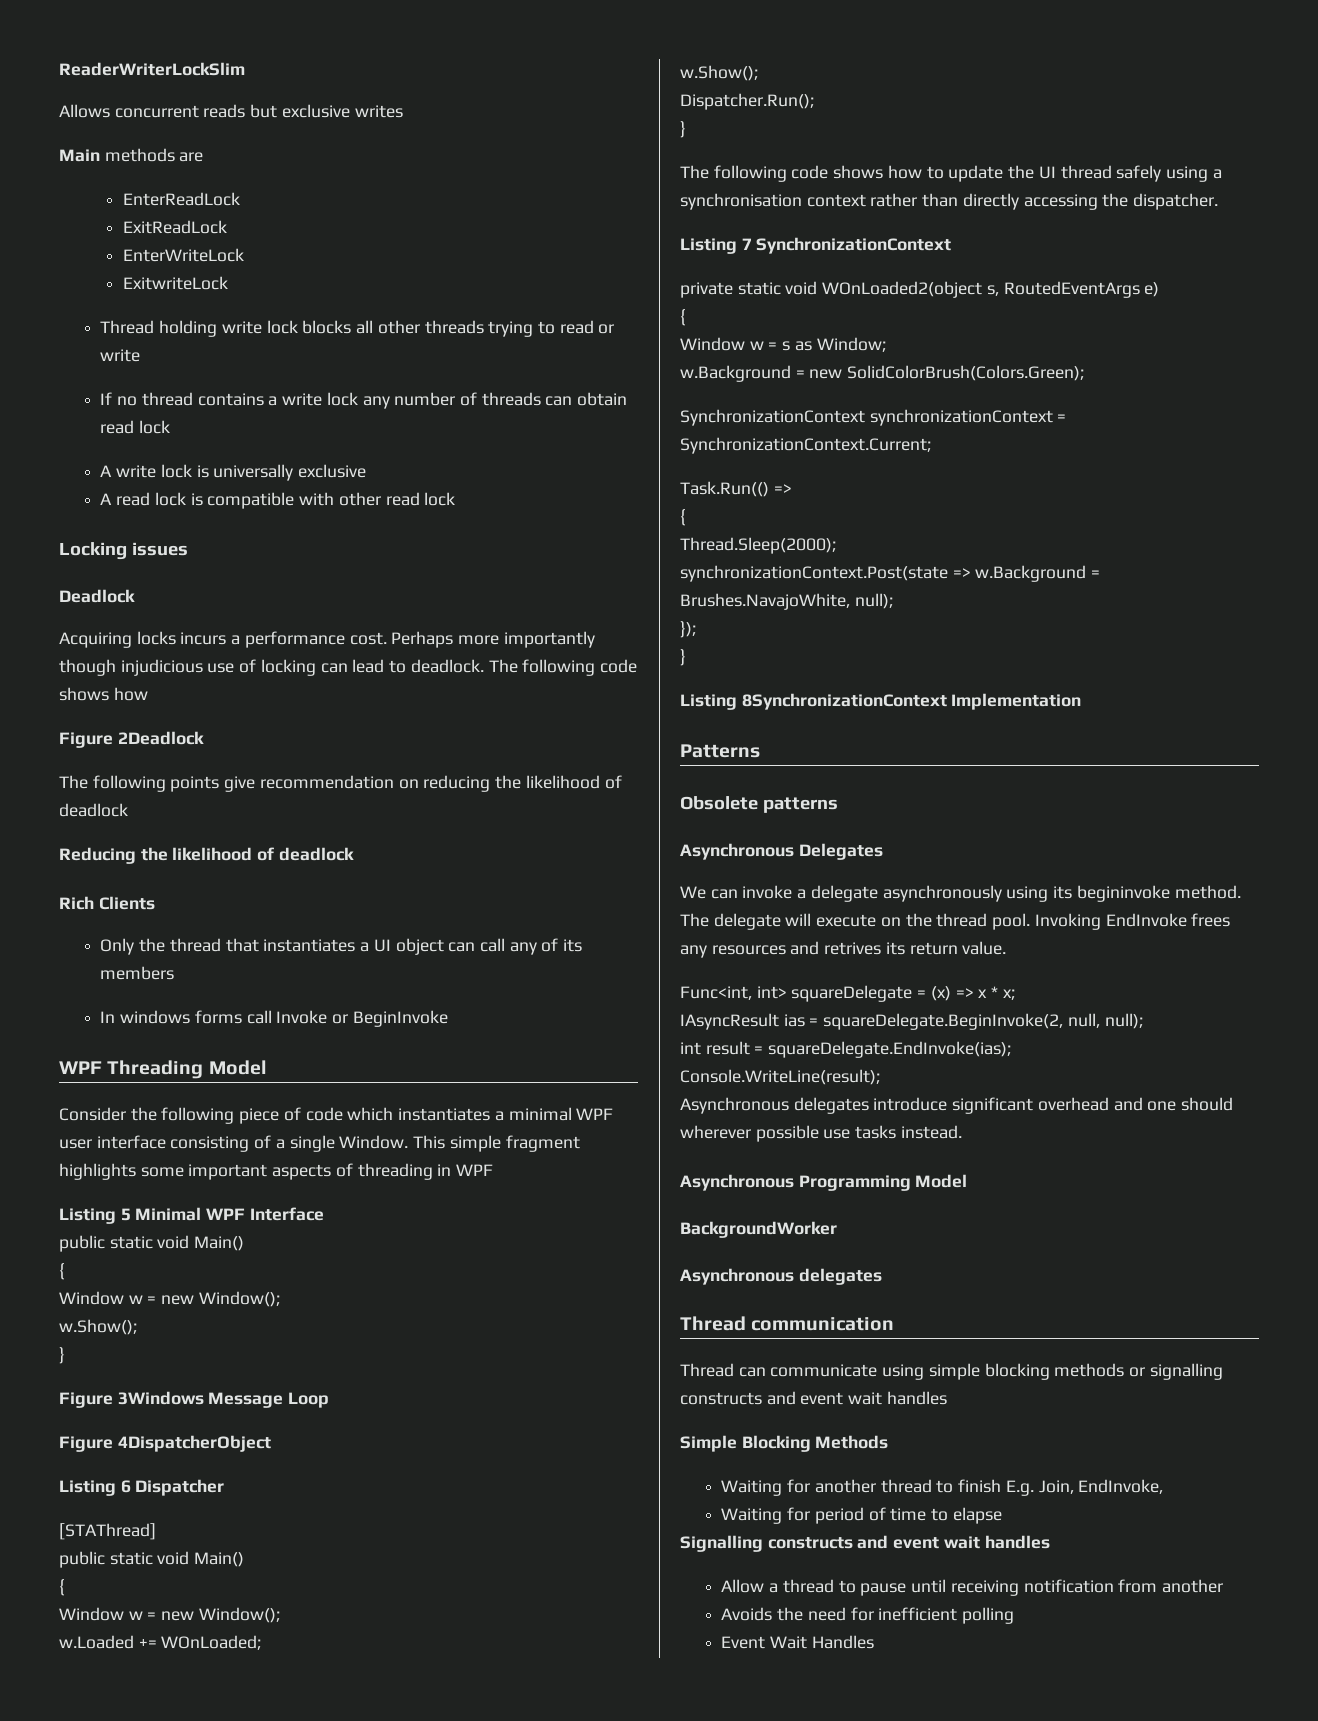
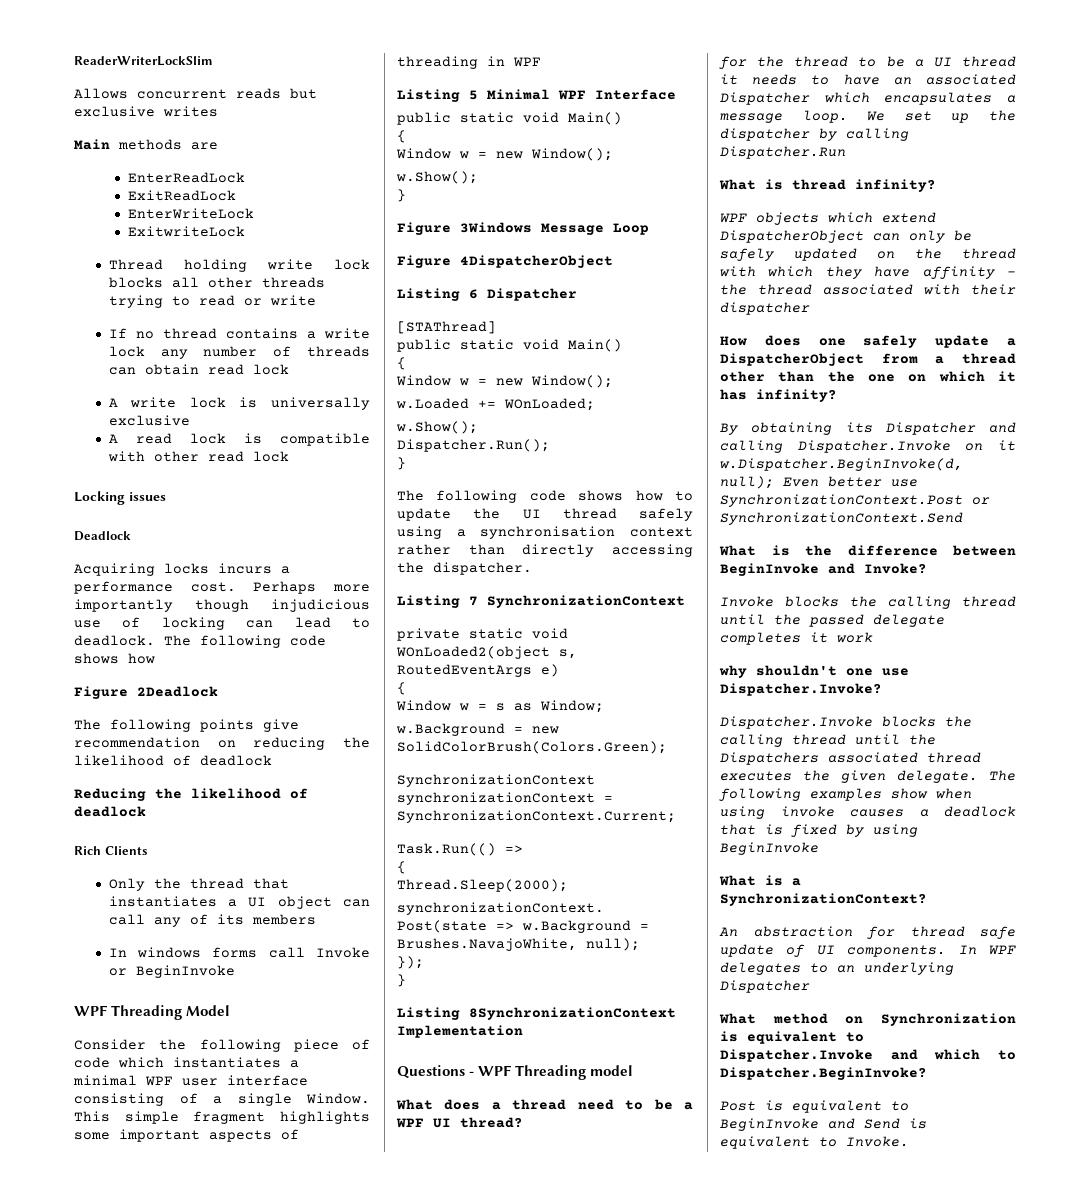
- Patterns
- Obsolete patterns
- Asynchronous Delegates
- We can invoke a delegate asynchronously using its begininvoke method. The delegate will execute on the thread pool. Invoking EndInvoke frees any resources and retrives its return value.
- Func<int, int> squareDelegate = (x) => x * x;
- IAsyncResult ias = squareDelegate.BeginInvoke(2, null, null);
- int result = squareDelegate.EndInvoke(ias);
- Console.WriteLine(result);
- Asynchronous delegates introduce significant overhead and one should wherever possible use tasks instead.
- Asynchronous Programming Model
- BackgroundWorker
- Asynchronous delegates
- Thread communication
- Thread can communicate using simple blocking methods or signalling constructs and event wait handles
- Simple Blocking Methods
- Waiting for another thread to finish E.g. Join, EndInvoke,
- Waiting for period of time to elapse
- Signalling constructs and event wait handles
- Allow a thread to pause until receiving notification from another
- Avoids the need for inefficient polling
- Event Wait Handles
+ Questions - WPF Threading model
+ What does a thread need to be a WPF UI thread?
+ for the thread to be a UI thread it needs to have an associated Dispatcher which encapsulates a message loop. We set up the dispatcher by calling Dispatcher.Run
+ What is thread infinity?
+ WPF objects which extend DispatcherObject can only be safely updated on the thread with which they have affinity - the thread associated with their dispatcher
+ How does one safely update a DispatcherObject from a thread other than the one on which it has infinity?
+ By obtaining its Dispatcher and calling Dispatcher.Invoke on it w.Dispatcher.BeginInvoke(d, null); Even better use SynchronizationContext.Post or SynchronizationContext.Send
+ What is the difference between BeginInvoke and Invoke?
+ Invoke blocks the calling thread until the passed delegate completes it work
+ why shouldn't one use Dispatcher.Invoke?
+ Dispatcher.Invoke blocks the calling thread until the Dispatchers associated thread executes the given delegate. The following examples show when using invoke causes a deadlock that is fixed by using BeginInvoke
+ What is a SynchronizationContext?
+ An abstraction for thread safe update of UI components. In WPF delegates to an underlying Dispatcher
+ What method on Synchronization is equivalent to Dispatcher.Invoke and which to Dispatcher.BeginInvoke?
+ Post is equivalent to BeginInvoke and Send is equivalent to Invoke.

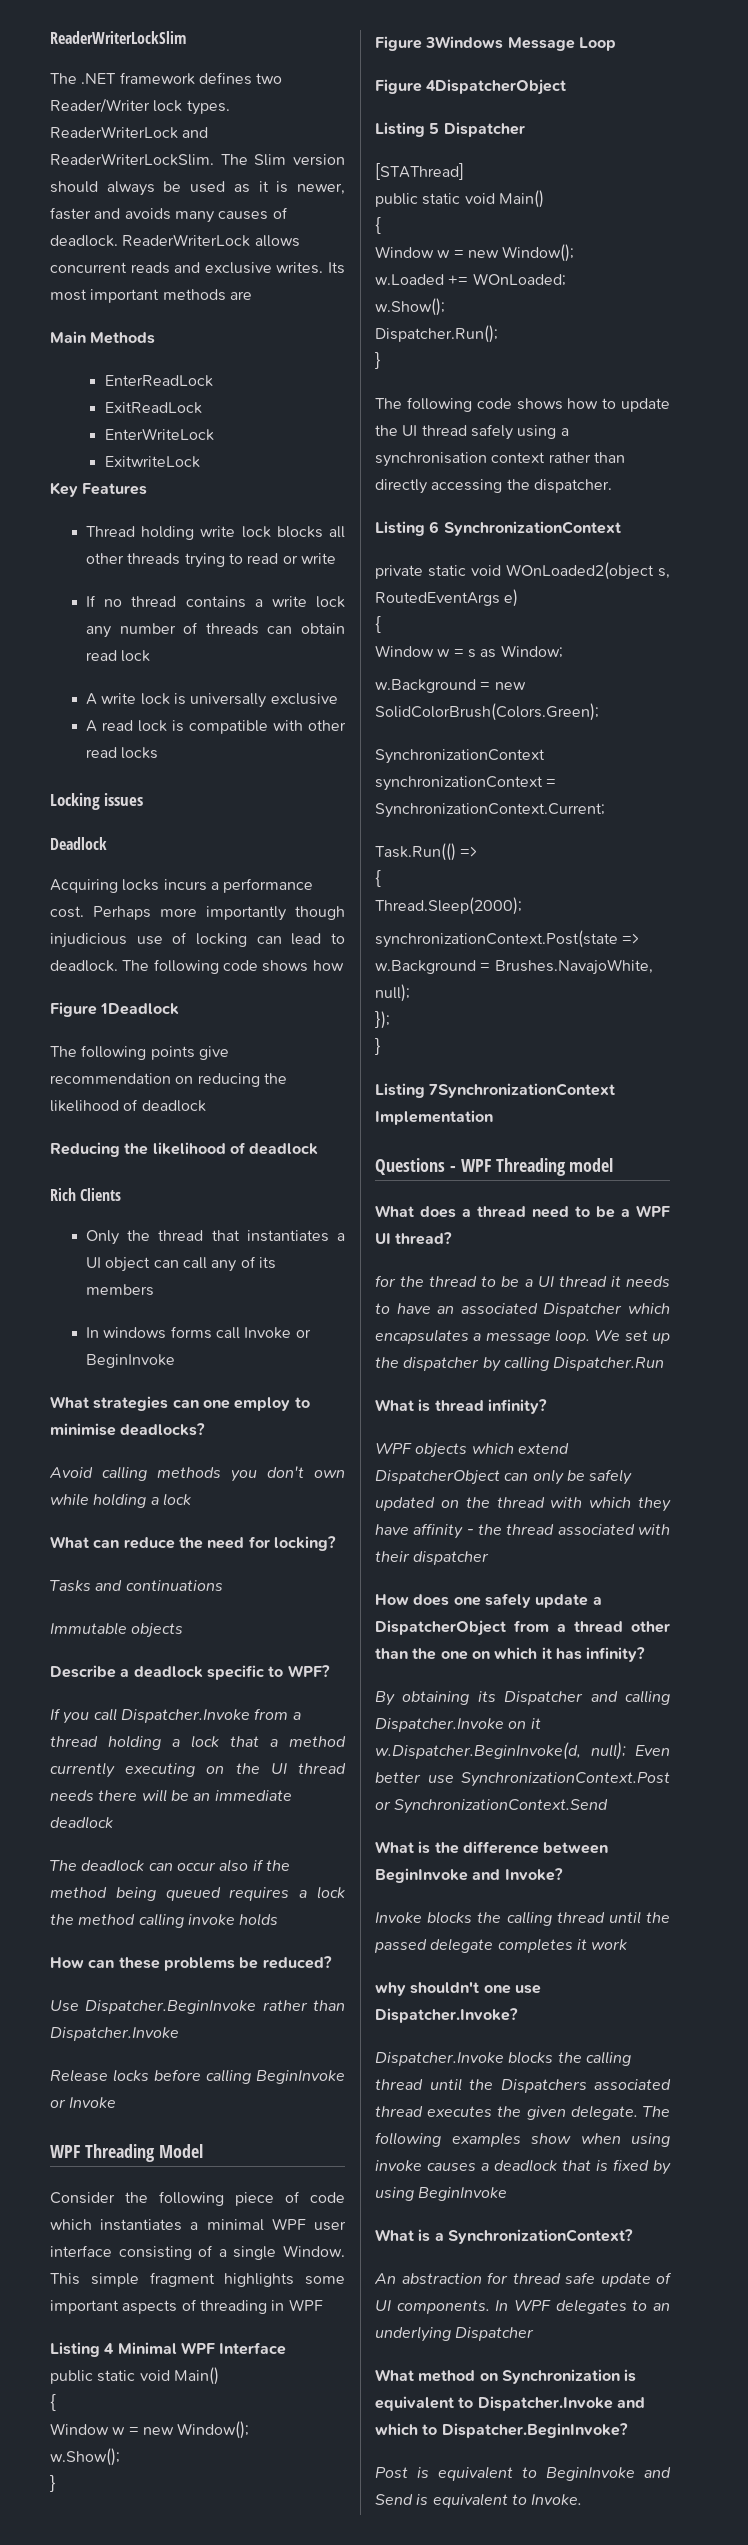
- Allows concurrent reads but exclusive writes
+ The .NET framework defines two Reader/Writer lock types. ReaderWriterLock and ReaderWriterLockSlim. The Slim version should always be used as it is newer, faster and avoids many causes of deadlock. ReaderWriterLock allows concurrent reads and exclusive writes. Its most important methods are
- Main methods are
+ Main Methods
+ Key Features
- A read lock is compatible with other read lock
+ A read lock is compatible with other read locks
- Figure 2Deadlock
+ Figure 1Deadlock
+ What strategies can one employ to minimise deadlocks?
+ Avoid calling methods you don't own while holding a lock
+ What can reduce the need for locking?
+ Tasks and continuations
+ Immutable objects
+ Describe a deadlock specific to WPF?
+ If you call Dispatcher.Invoke from a thread holding a lock that a method currently executing on the UI thread needs there will be an immediate deadlock
+ The deadlock can occur also if the method being queued requires a lock the method calling invoke holds
+ How can these problems be reduced?
+ Use Dispatcher.BeginInvoke rather than Dispatcher.Invoke
+ Release locks before calling BeginInvoke or Invoke
- Listing 5 Minimal WPF Interface
+ Listing 4 Minimal WPF Interface
- Listing 6 Dispatcher
+ Listing 5 Dispatcher
- Listing 7 SynchronizationContext
+ Listing 6 SynchronizationContext
- Listing 8SynchronizationContext Implementation
+ Listing 7SynchronizationContext Implementation

